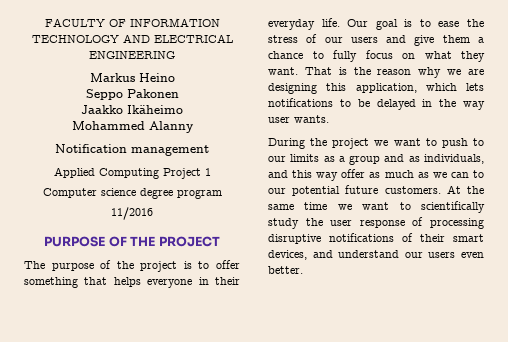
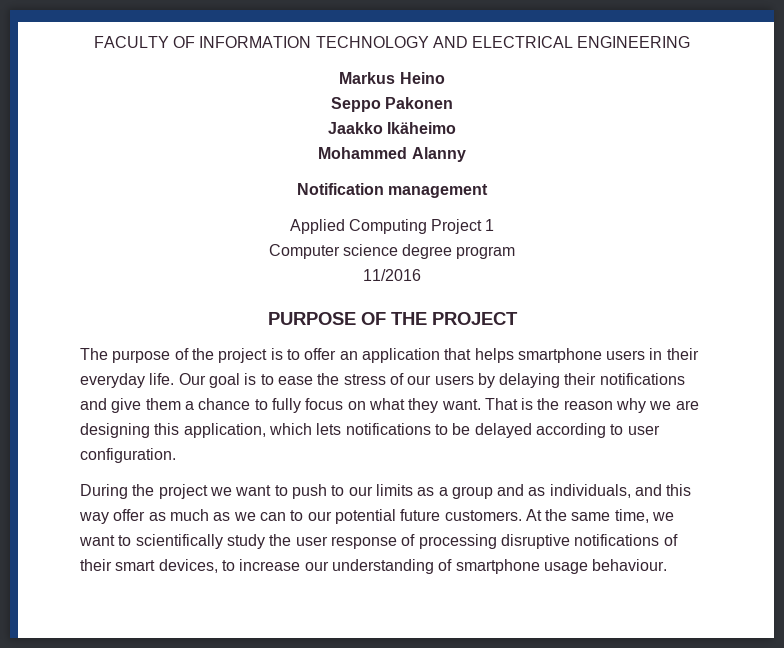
- The purpose of the project is to offer something that helps everyone in their everyday life.
+ The purpose of the project is to offer an application that helps smartphone users in their everyday life.
- Our goal is to ease the stress of our users and give them a chance to fully focus on what they want.
+ Our goal is to ease the stress of our users by delaying their notifications and give them a chance to fully focus on what they want.
- That is the reason why we are designing this application, which lets notifications to be delayed in the way user wants.
+ That is the reason why we are designing this application, which lets notifications to be delayed according to user configuration.
- At the same time we want to scientifically study the user response of processing disruptive notifications of their smart devices, and understand our users even better.
+ At the same time, we want to scientifically study the user response of processing disruptive notifications of their smart devices, to increase our understanding of smartphone usage behaviour.

